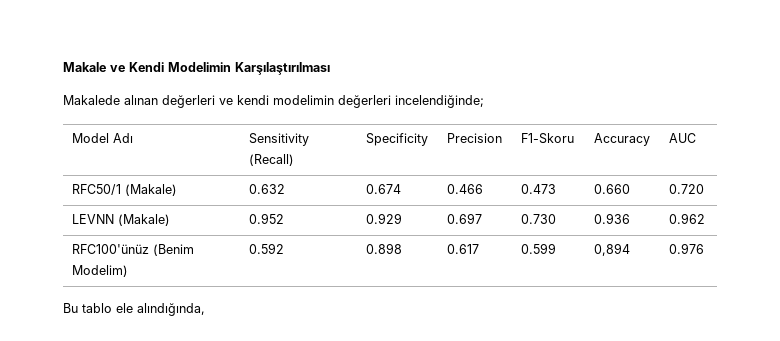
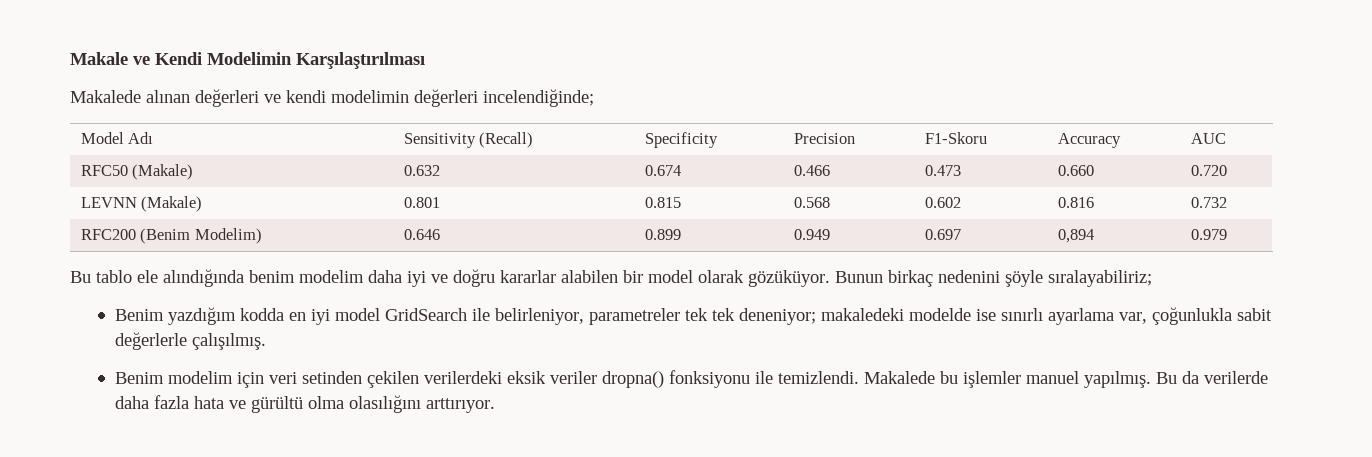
- RFC50/1 (Makale) | 0.632 | 0.674 | 0.466 | 0.473 | 0.660 | 0.720
+ RFC50 (Makale) | 0.632 | 0.674 | 0.466 | 0.473 | 0.660 | 0.720
- LEVNN (Makale) | 0.952 | 0.929 | 0.697 | 0.730 | 0.936 | 0.962
- RFC100'ünüz (Benim Modelim) | 0.592 | 0.898 | 0.617 | 0.599 | 0,894 | 0.976
+ LEVNN (Makale) | 0.801 | 0.815 | 0.568 | 0.602 | 0.816 | 0.732
+ RFC200 (Benim Modelim) | 0.646 | 0.899 | 0.949 | 0.697 | 0,894 | 0.979
- Bu tablo ele alındığında,
+ Bu tablo ele alındığında benim modelim daha iyi ve doğru kararlar alabilen bir model olarak gözüküyor. Bunun birkaç nedenini şöyle sıralayabiliriz;
+ Benim yazdığım kodda en iyi model GridSearch ile belirleniyor, parametreler tek tek deneniyor; makaledeki modelde ise sınırlı ayarlama var, çoğunlukla sabit değerlerle çalışılmış.
+ Benim modelim için veri setinden çekilen verilerdeki eksik veriler dropna() fonksiyonu ile temizlendi. Makalede bu işlemler manuel yapılmış. Bu da verilerde daha fazla hata ve gürültü olma olasılığını arttırıyor.

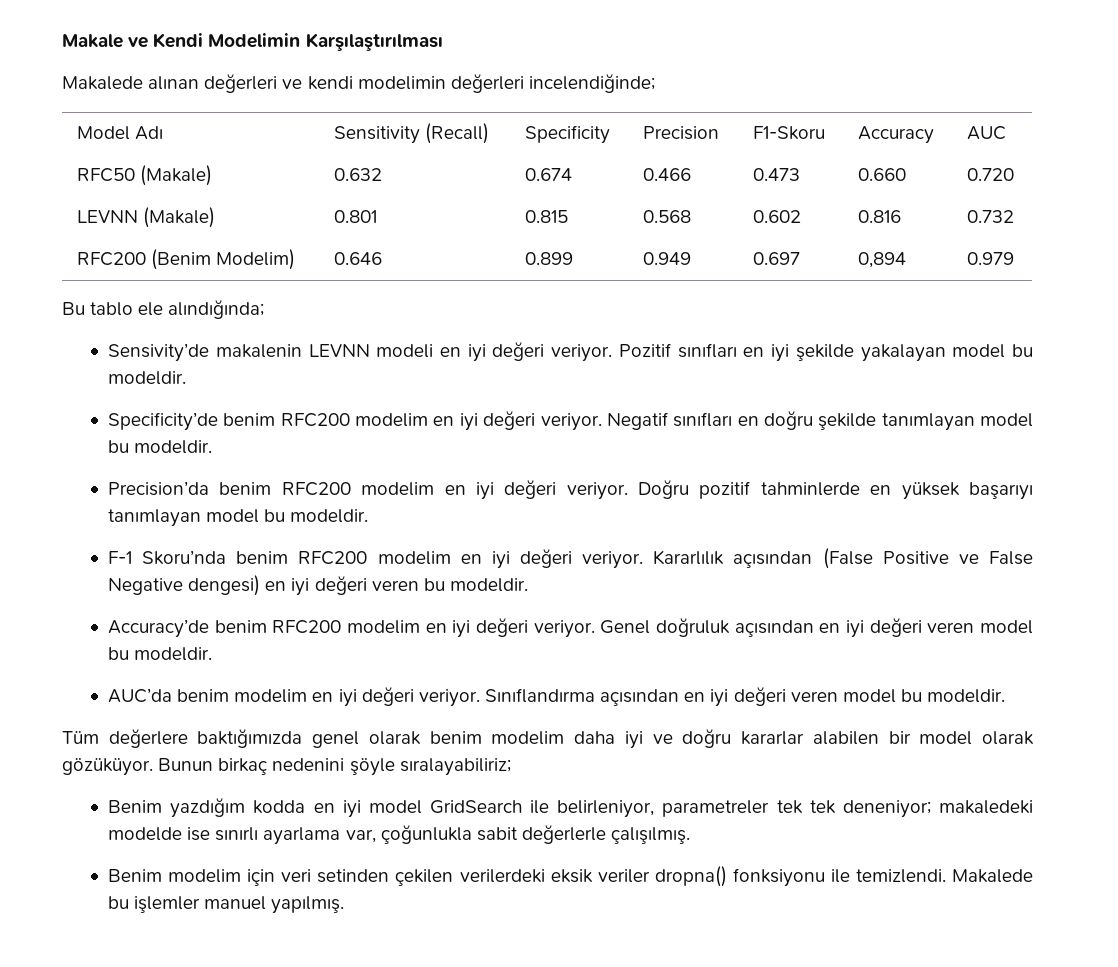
- Bu tablo ele alındığında benim modelim daha iyi ve doğru kararlar alabilen bir model olarak gözüküyor.
+ Bu tablo ele alındığında;
+ Sensivity’de makalenin LEVNN modeli en iyi değeri veriyor. Pozitif sınıfları en iyi şekilde yakalayan model bu modeldir.
+ Specificity’de benim RFC200 modelim en iyi değeri veriyor. Negatif sınıfları en doğru şekilde tanımlayan model bu modeldir.
+ Precision’da benim RFC200 modelim en iyi değeri veriyor. Doğru pozitif tahminlerde en yüksek başarıyı tanımlayan model bu modeldir.
+ F-1 Skoru’nda benim RFC200 modelim en iyi değeri veriyor. Kararlılık açısından (False Positive ve False Negative dengesi) en iyi değeri veren bu modeldir.
+ Accuracy’de benim RFC200 modelim en iyi değeri veriyor. Genel doğruluk açısından en iyi değeri veren model bu modeldir.
+ AUC’da benim modelim en iyi değeri veriyor. Sınıflandırma açısından en iyi değeri veren model bu modeldir.
+ Tüm değerlere baktığımızda genel olarak benim modelim daha iyi ve doğru kararlar alabilen bir model olarak gözüküyor.
- Bu da verilerde daha fazla hata ve gürültü olma olasılığını arttırıyor.

